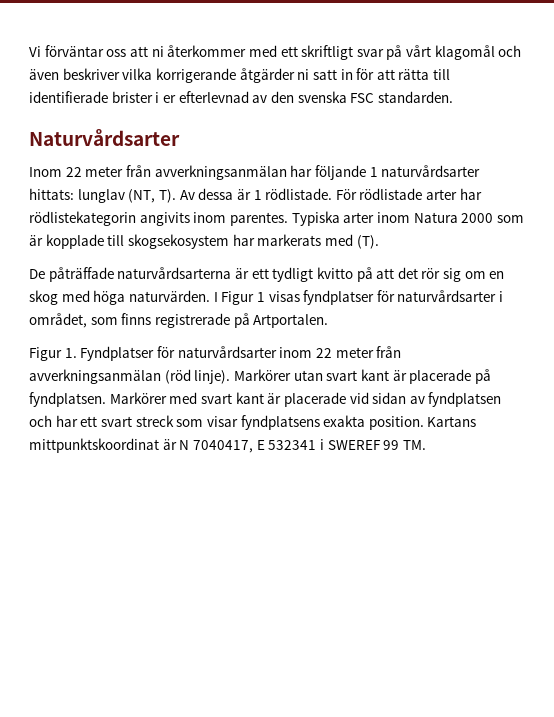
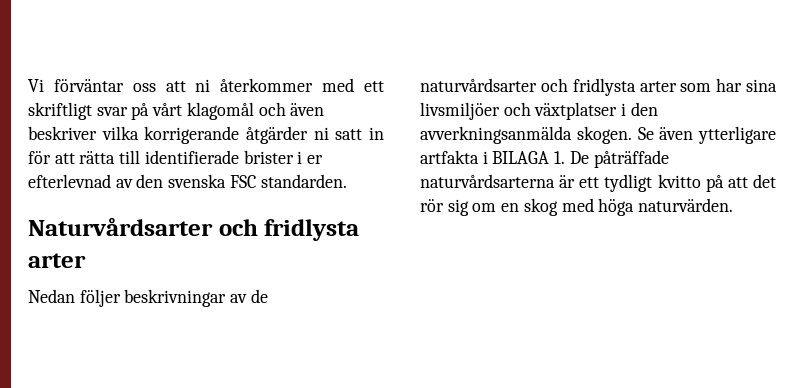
- Naturvårdsarter
- Inom 22 meter från avverkningsanmälan har följande 1 naturvårdsarter hittats: lunglav (NT, T). Av dessa är 1 rödlistade. För rödlistade arter har rödlistekategorin angivits inom parentes. Typiska arter inom Natura 2000 som är kopplade till skogsekosystem har markerats med (T).
- De påträffade naturvårdsarterna är ett tydligt kvitto på att det rör sig om en skog med höga naturvärden. I Figur 1 visas fyndplatser för naturvårdsarter i området, som finns registrerade på Artportalen.
- Figur 1. Fyndplatser för naturvårdsarter inom 22 meter från avverkningsanmälan (röd linje). Markörer utan svart kant är placerade på fyndplatsen. Markörer med svart kant är placerade vid sidan av fyndplatsen och har ett svart streck som visar fyndplatsens exakta position. Kartans mittpunktskoordinat är N 7040417, E 532341 i SWEREF 99 TM.
+ Naturvårdsarter och fridlysta arter
+ Nedan följer beskrivningar av de naturvårdsarter och fridlysta arter som har sina livsmiljöer och växtplatser i den avverkningsanmälda skogen. Se även ytterligare artfakta i BILAGA 1. De påträffade naturvårdsarterna är ett tydligt kvitto på att det rör sig om en skog med höga naturvärden.

